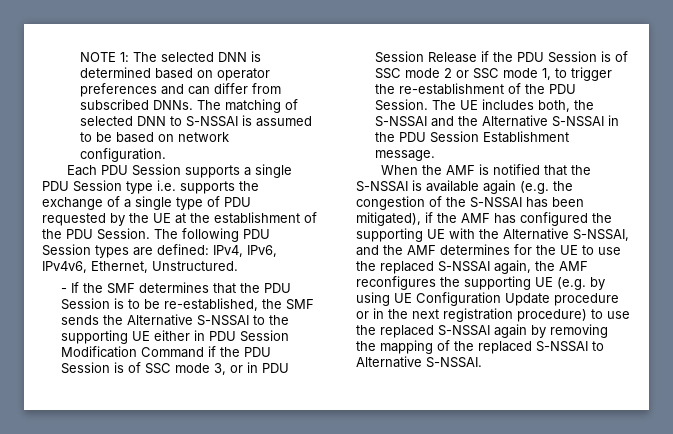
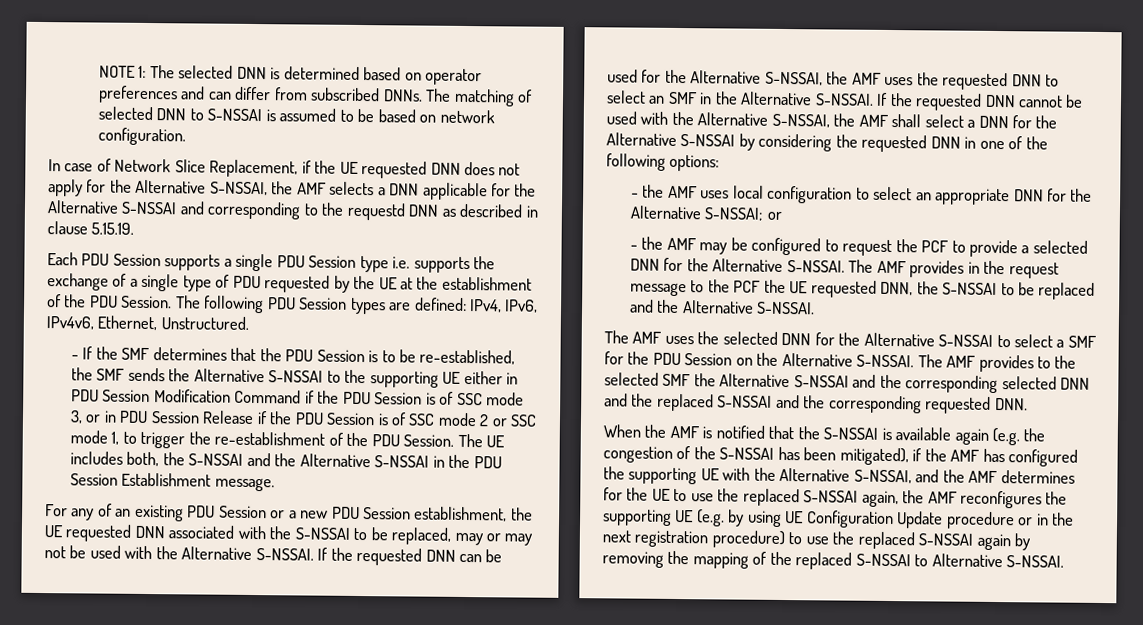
+ In case of Network Slice Replacement, if the UE requested DNN does not apply for the Alternative S-NSSAI, the AMF selects a DNN applicable for the Alternative S-NSSAI and corresponding to the requestd DNN as described in clause 5.15.19.
+ For any of an existing PDU Session or a new PDU Session establishment, the UE requested DNN associated with the S-NSSAI to be replaced, may or may not be used with the Alternative S-NSSAI. If the requested DNN can be used for the Alternative S-NSSAI, the AMF uses the requested DNN to select an SMF in the Alternative S-NSSAI. If the requested DNN cannot be used with the Alternative S-NSSAI, the AMF shall select a DNN for the Alternative S-NSSAI by considering the requested DNN in one of the following options:
+ - the AMF uses local configuration to select an appropriate DNN for the Alternative S-NSSAI; or
+ - the AMF may be configured to request the PCF to provide a selected DNN for the Alternative S-NSSAI. The AMF provides in the request message to the PCF the UE requested DNN, the S-NSSAI to be replaced and the Alternative S-NSSAI.
+ The AMF uses the selected DNN for the Alternative S-NSSAI to select a SMF for the PDU Session on the Alternative S-NSSAI. The AMF provides to the selected SMF the Alternative S-NSSAI and the corresponding selected DNN and the replaced S-NSSAI and the corresponding requested DNN.

